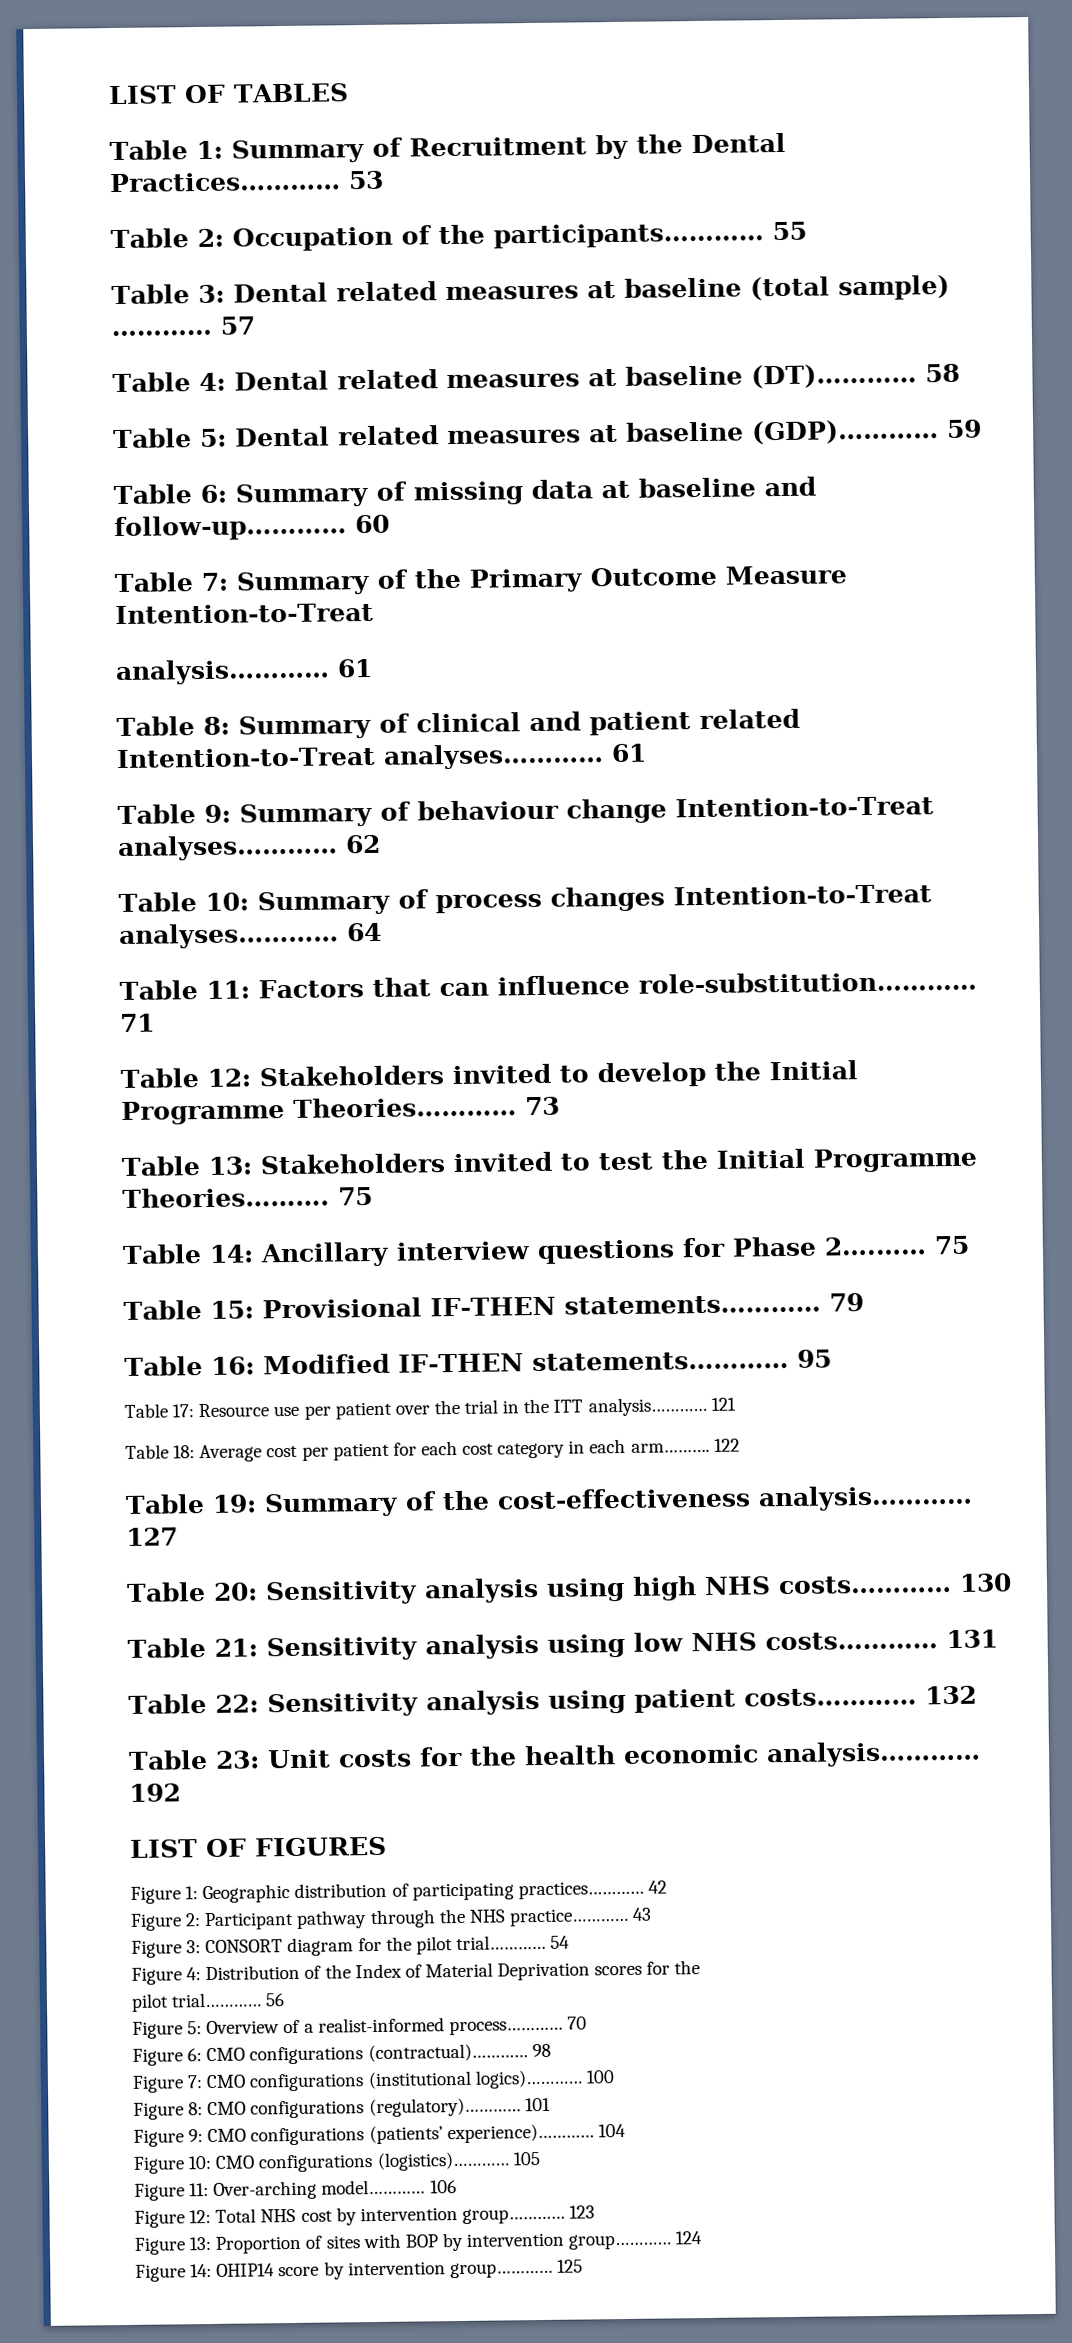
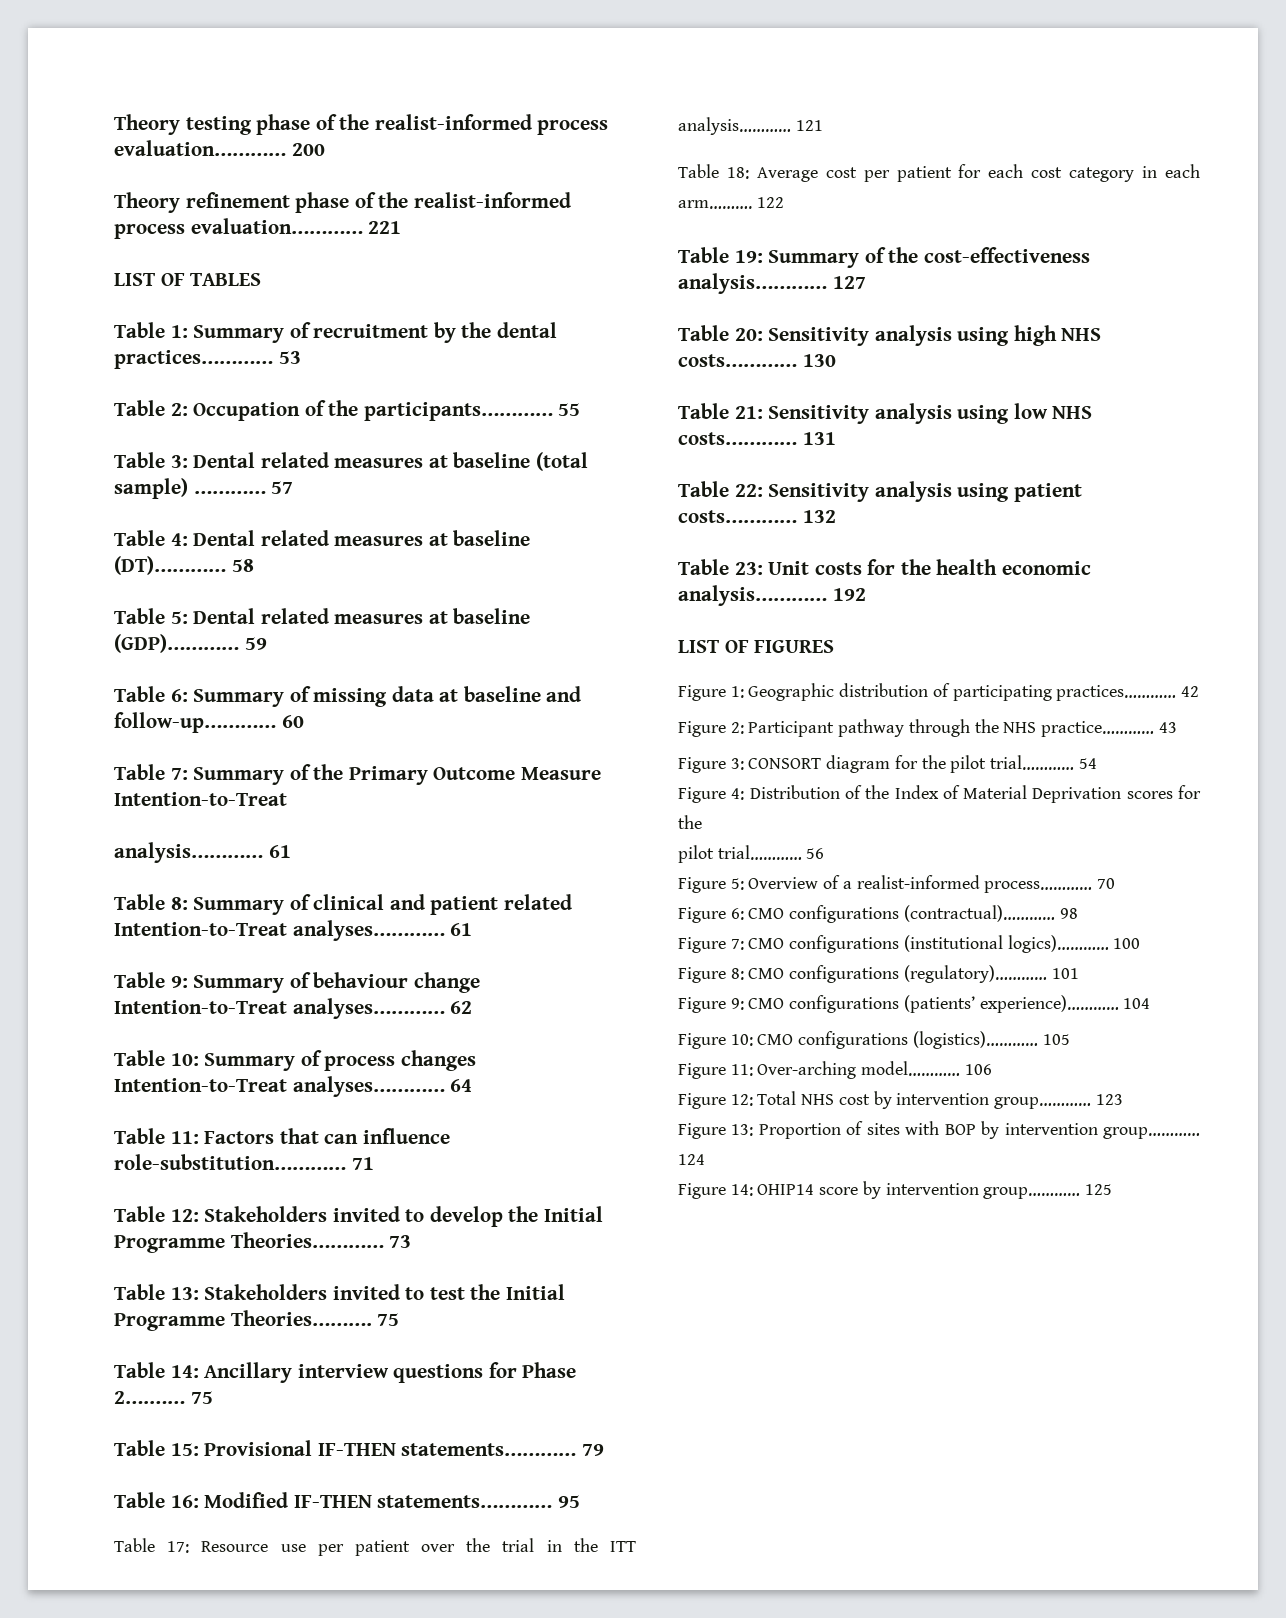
+ Theory testing phase of the realist-informed process evaluation………… 200
+ Theory refinement phase of the realist-informed process evaluation………… 221
- Table 1: Summary of Recruitment by the Dental Practices…………
+ Table 1: Summary of recruitment by the dental practices…………

